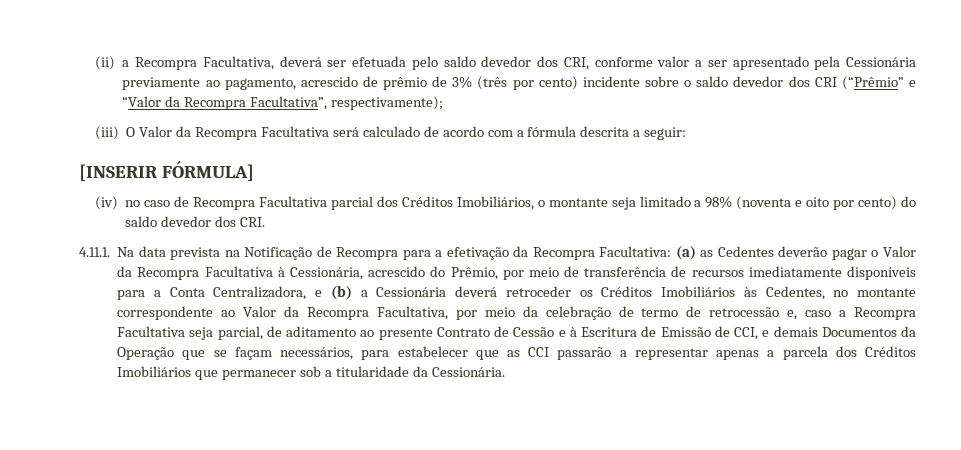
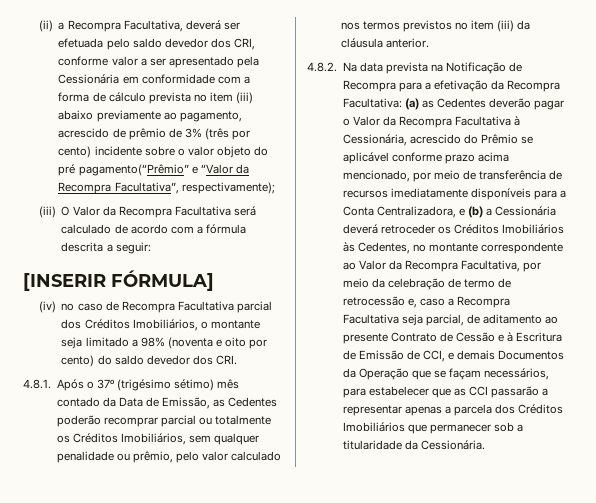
- (ii) a Recompra Facultativa, deverá ser efetuada pelo saldo devedor dos CRI, conforme valor a ser apresentado pela Cessionária previamente ao pagamento, acrescido de prêmio de 3% (três por cento) incidente sobre o saldo devedor dos CRI (“Prêmio” e “Valor da Recompra Facultativa”, respectivamente);
+ (ii) a Recompra Facultativa, deverá ser efetuada pelo saldo devedor dos CRI, conforme valor a ser apresentado pela Cessionária em conformidade com a forma de cálculo prevista no item (iii) abaixo previamente ao pagamento, acrescido de prêmio de 3% (três por cento) incidente sobre o valor objeto do pré pagamento(“Prêmio” e “Valor da Recompra Facultativa”, respectivamente);
- 4.11.1. Na data prevista na Notificação de Recompra para a efetivação da Recompra Facultativa:
+ 4.8.1. Após o 37º (trigésimo sétimo) mês contado da Data de Emissão, as Cedentes poderão recomprar parcial ou totalmente os Créditos Imobiliários, sem qualquer penalidade ou prêmio, pelo valor calculado nos termos previstos no item (iii) da cláusula anterior.
+ 4.8.2. Na data prevista na Notificação de Recompra para a efetivação da Recompra Facultativa:
- (a) as Cedentes deverão pagar o Valor da Recompra Facultativa à Cessionária, acrescido do Prêmio, por meio de transferência de recursos imediatamente disponíveis para a Conta Centralizadora, e (b) a Cessionária deverá retroceder os Créditos Imobiliários às Cedentes, no montante correspondente ao Valor da Recompra Facultativa, por meio da celebração de termo de retrocessão e, caso a Recompra Facultativa seja parcial, de aditamento ao presente Contrato de Cessão e à Escritura de Emissão de CCI, e demais Documentos da Operação que se façam necessários, para estabelecer que as CCI passarão a representar apenas a parcela dos Créditos Imobiliários que permanecer sob a titularidade da Cessionária.
+ (a) as Cedentes deverão pagar o Valor da Recompra Facultativa à Cessionária, acrescido do Prêmio se aplicável conforme prazo acima mencionado, por meio de transferência de recursos imediatamente disponíveis para a Conta Centralizadora, e (b) a Cessionária deverá retroceder os Créditos Imobiliários às Cedentes, no montante correspondente ao Valor da Recompra Facultativa, por meio da celebração de termo de retrocessão e, caso a Recompra Facultativa seja parcial, de aditamento ao presente Contrato de Cessão e à Escritura de Emissão de CCI, e demais Documentos da Operação que se façam necessários, para estabelecer que as CCI passarão a representar apenas a parcela dos Créditos Imobiliários que permanecer sob a titularidade da Cessionária.

